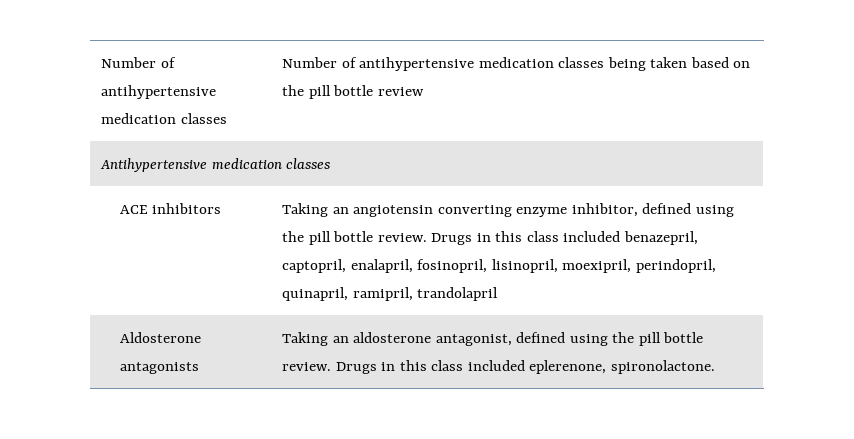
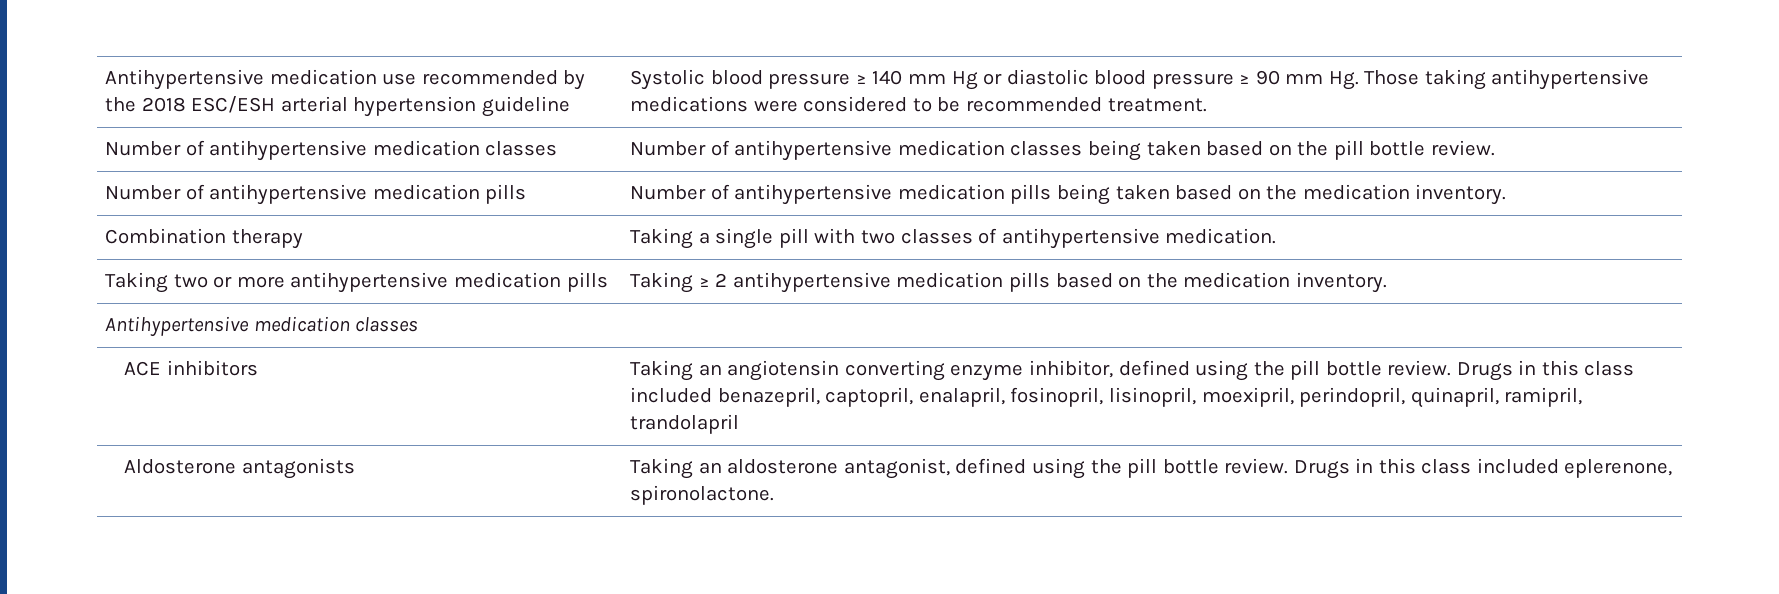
+ Antihypertensive medication use recommended by the 2018 ESC/ESH arterial hypertension guideline | Systolic blood pressure ≥ 140 mm Hg or diastolic blood pressure ≥ 90 mm Hg. Those taking antihypertensive medications were considered to be recommended treatment.
- Number of antihypertensive medication classes | Number of antihypertensive medication classes being taken based on the pill bottle review
+ Number of antihypertensive medication classes | Number of antihypertensive medication classes being taken based on the pill bottle review.
+ Number of antihypertensive medication pills | Number of antihypertensive medication pills being taken based on the medication inventory.
+ Combination therapy | Taking a single pill with two classes of antihypertensive medication.
+ Taking two or more antihypertensive medication pills | Taking ≥ 2 antihypertensive medication pills based on the medication inventory.

